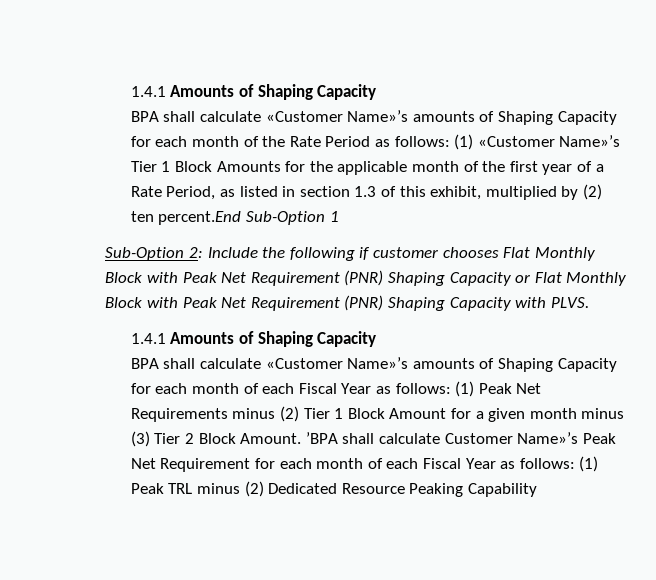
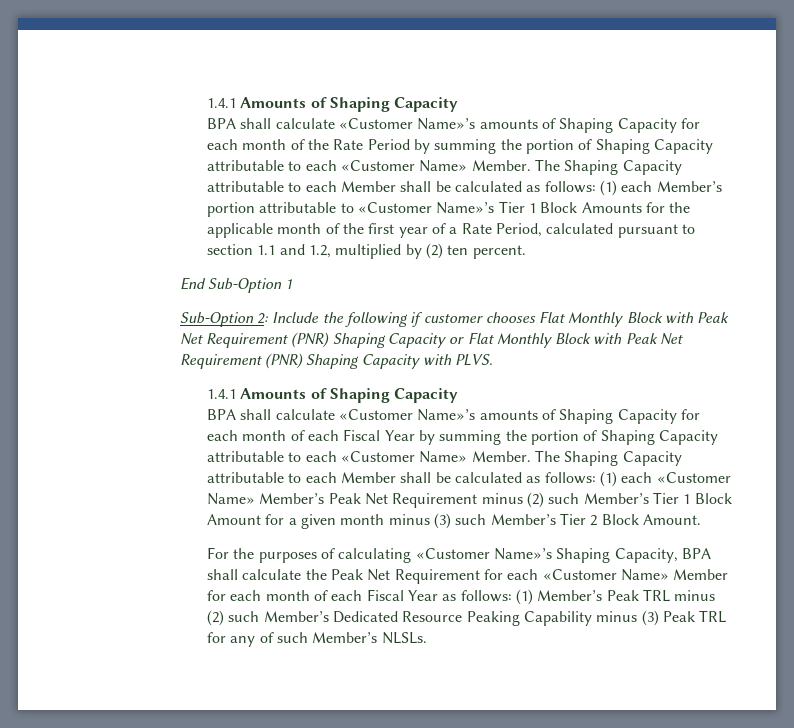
- BPA shall calculate «Customer Name»’s amounts of Shaping Capacity for each month of the Rate Period as follows: (1) «Customer Name»’s Tier 1 Block Amounts for the applicable month of the first year of a Rate Period, as listed in section 1.3 of this exhibit, multiplied by (2) ten percent.End Sub-Option 1
+ BPA shall calculate «Customer Name»’s amounts of Shaping Capacity for each month of the Rate Period by summing the portion of Shaping Capacity attributable to each «Customer Name» Member. The Shaping Capacity attributable to each Member shall be calculated as follows: (1) each Member’s portion attributable to «Customer Name»’s Tier 1 Block Amounts for the applicable month of the first year of a Rate Period, calculated pursuant to section 1.1 and 1.2, multiplied by (2) ten percent.
+ End Sub-Option 1
- BPA shall calculate «Customer Name»’s amounts of Shaping Capacity for each month of each Fiscal Year as follows: (1) Peak Net Requirements minus (2) Tier 1 Block Amount for a given month minus (3) Tier 2 Block Amount. ’BPA shall calculate Customer Name»’s Peak Net Requirement for each month of each Fiscal Year as follows: (1) Peak TRL minus (2) Dedicated Resource Peaking Capability
+ BPA shall calculate «Customer Name»’s amounts of Shaping Capacity for each month of each Fiscal Year by summing the portion of Shaping Capacity attributable to each «Customer Name» Member. The Shaping Capacity attributable to each Member shall be calculated as follows: (1) each «Customer Name» Member’s Peak Net Requirement minus (2) such Member’s Tier 1 Block Amount for a given month minus (3) such Member’s Tier 2 Block Amount.
+ For the purposes of calculating «Customer Name»’s Shaping Capacity, BPA shall calculate the Peak Net Requirement for each «Customer Name» Member for each month of each Fiscal Year as follows: (1) Member’s Peak TRL minus (2) such Member’s Dedicated Resource Peaking Capability minus (3) Peak TRL for any of such Member’s NLSLs.

